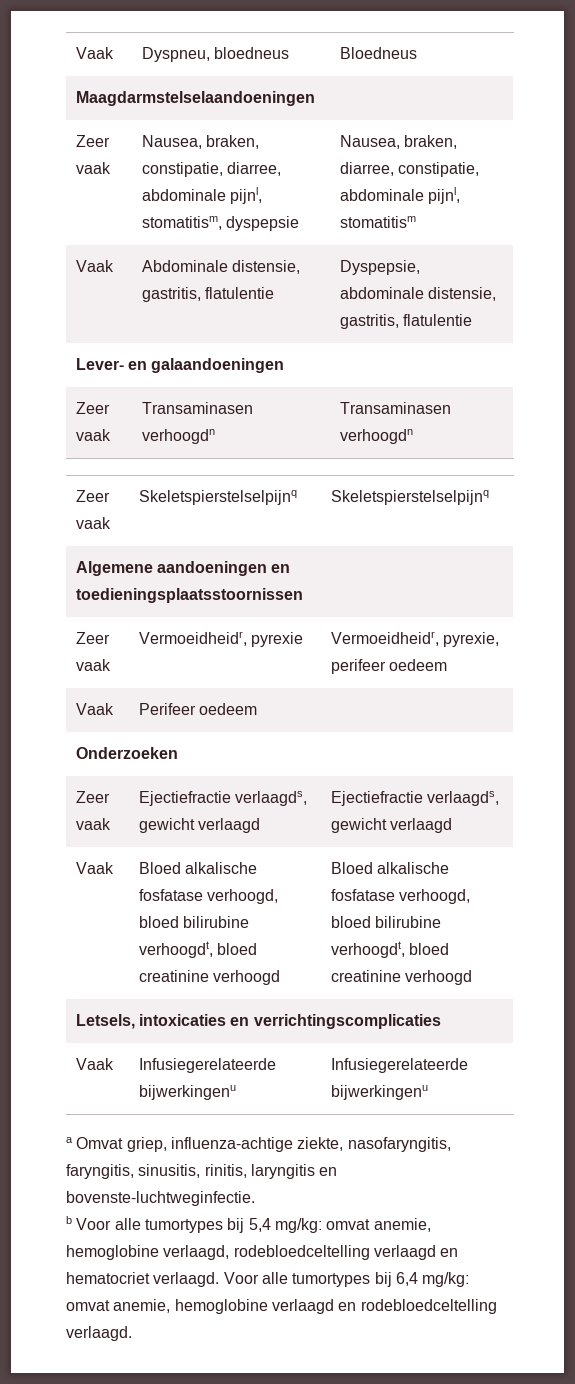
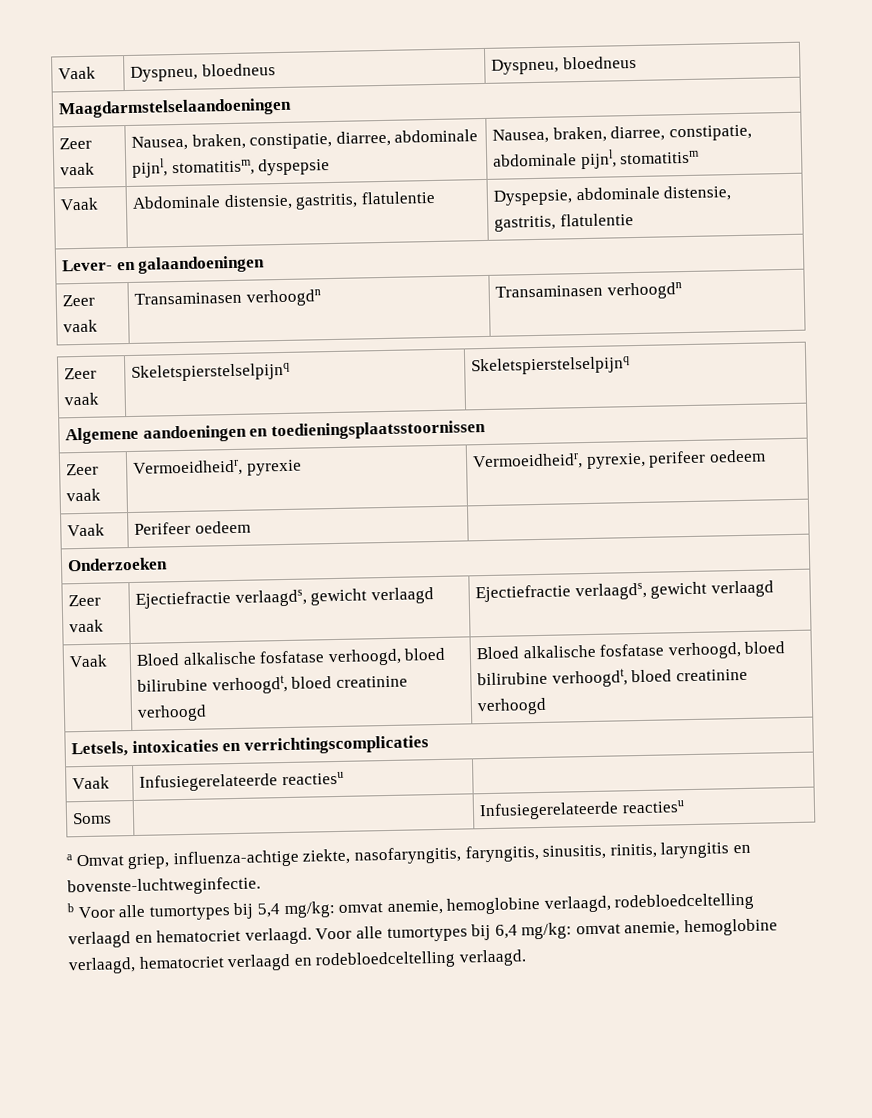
- Vaak | Dyspneu, bloedneus | Bloedneus
+ Vaak | Dyspneu, bloedneus | Dyspneu, bloedneus
- Vaak | Infusiegerelateerde bijwerkingenu | Infusiegerelateerde bijwerkingenu
+ Vaak | Infusiegerelateerde reactiesu |
+ Soms | | Infusiegerelateerde reactiesu
- Voor alle tumortypes bij 6,4 mg/kg: omvat anemie, hemoglobine verlaagd en rodebloedceltelling verlaagd.
+ Voor alle tumortypes bij 6,4 mg/kg: omvat anemie, hemoglobine verlaagd, hematocriet verlaagd en rodebloedceltelling verlaagd.

